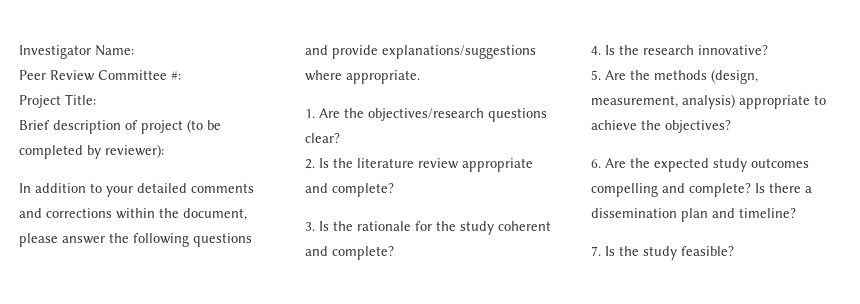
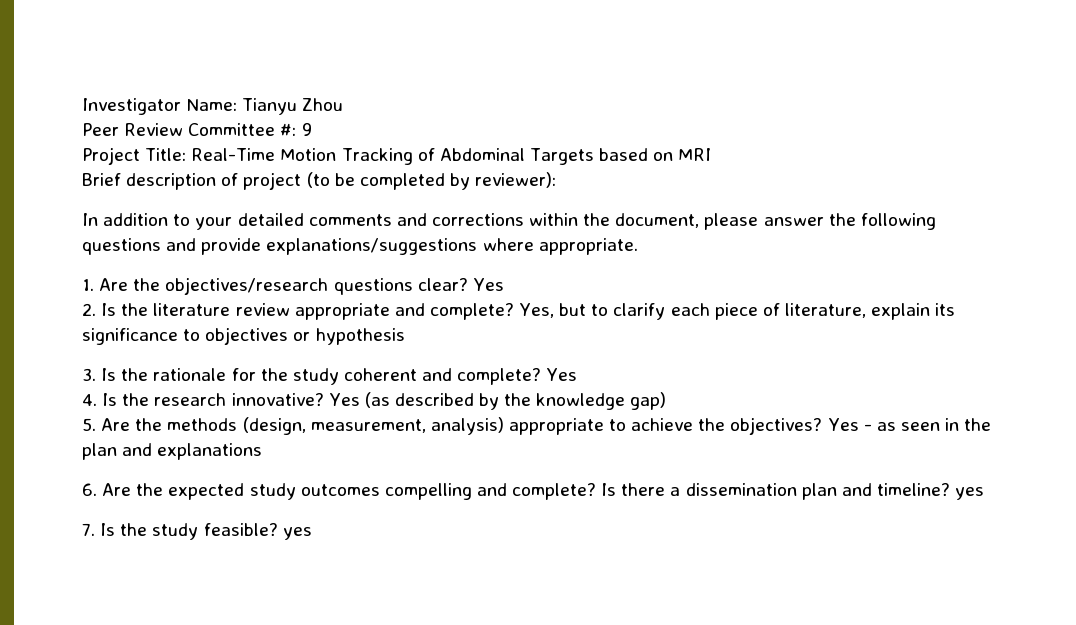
- Investigator Name:
+ Investigator Name: Tianyu Zhou
- Peer Review Committee #:
+ Peer Review Committee #: 9
- Project Title:
+ Project Title: Real-Time Motion Tracking of Abdominal Targets based on MRI
- 1. Are the objectives/research questions clear?
+ 1. Are the objectives/research questions clear? Yes
+ Yes, but to clarify each piece of literature, explain its significance to objectives or hypothesis
- 3. Is the rationale for the study coherent and complete?
+ 3. Is the rationale for the study coherent and complete? Yes
+ Yes (as described by the knowledge gap)
+ Yes - as seen in the plan and explanations
- Is there a dissemination plan and timeline?
+ Is there a dissemination plan and timeline? yes
- 7. Is the study feasible?
+ 7. Is the study feasible? yes

